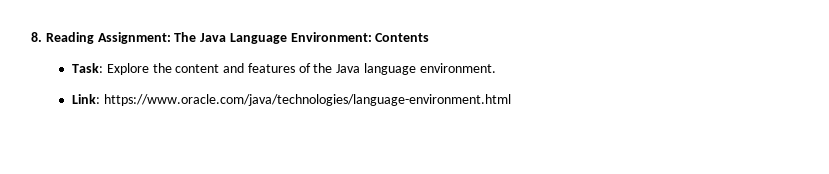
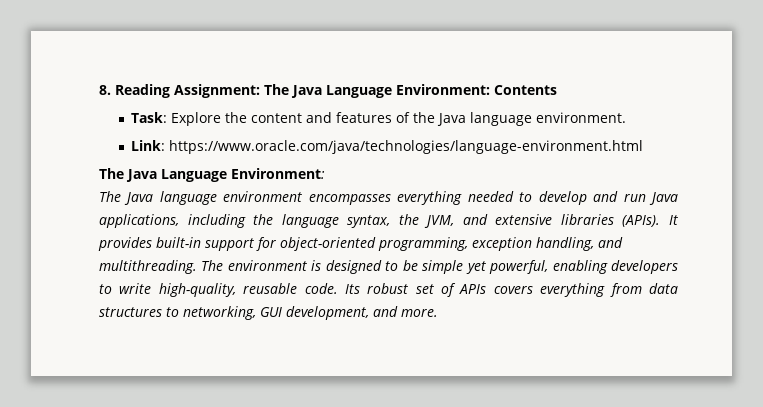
  Link: https://www.oracle.com/java/technologies/language-environment.html
+ The Java Language Environment:
+ The Java language environment encompasses everything needed to develop and run Java applications, including the language syntax, the JVM, and extensive libraries (APIs). It provides built-in support for object-oriented programming, exception handling, and multithreading. The environment is designed to be simple yet powerful, enabling developers to write high-quality, reusable code. Its robust set of APIs covers everything from data structures to networking, GUI development, and more.

